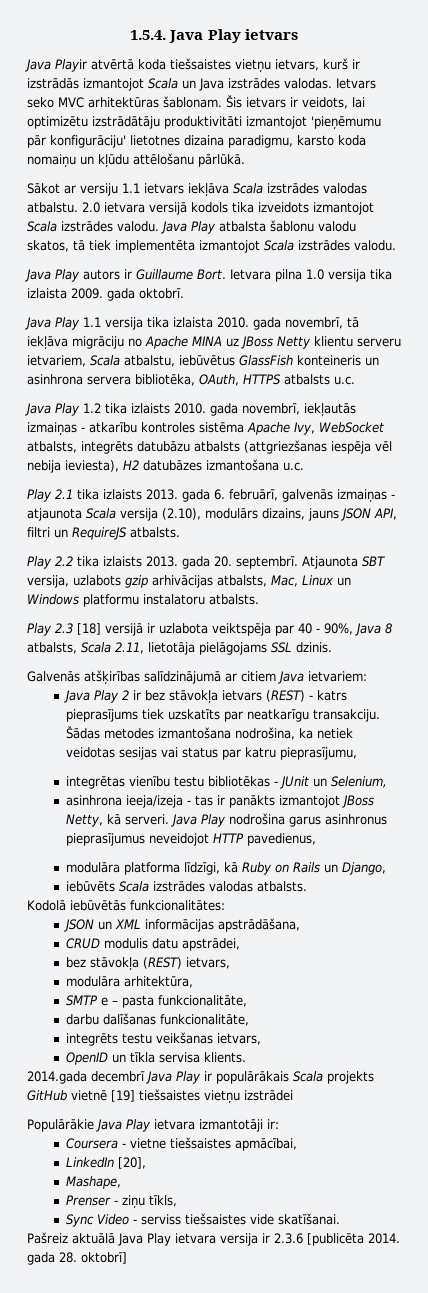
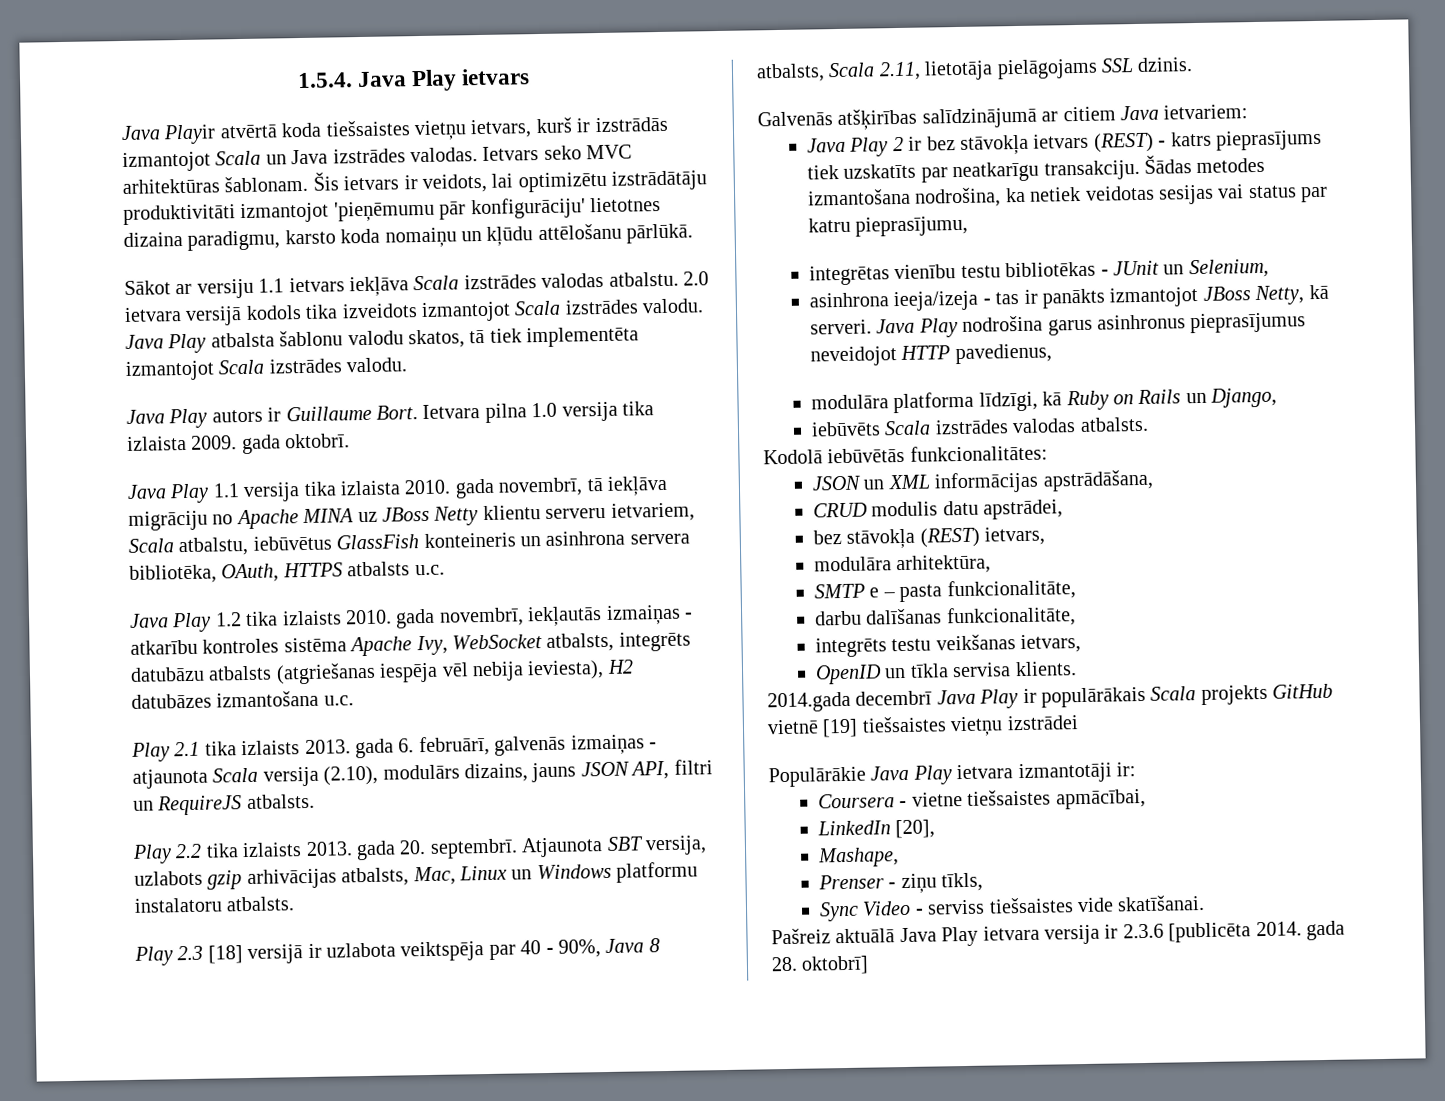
- Java Play 1.2 tika izlaists 2010. gada novembrī, iekļautās izmaiņas - atkarību kontroles sistēma Apache Ivy, WebSocket atbalsts, integrēts datubāzu atbalsts (attgriezšanas iespēja vēl nebija ieviesta), H2 datubāzes izmantošana u.c.
+ Java Play 1.2 tika izlaists 2010. gada novembrī, iekļautās izmaiņas - atkarību kontroles sistēma Apache Ivy, WebSocket atbalsts, integrēts datubāzu atbalsts (atgriešanas iespēja vēl nebija ieviesta), H2 datubāzes izmantošana u.c.

